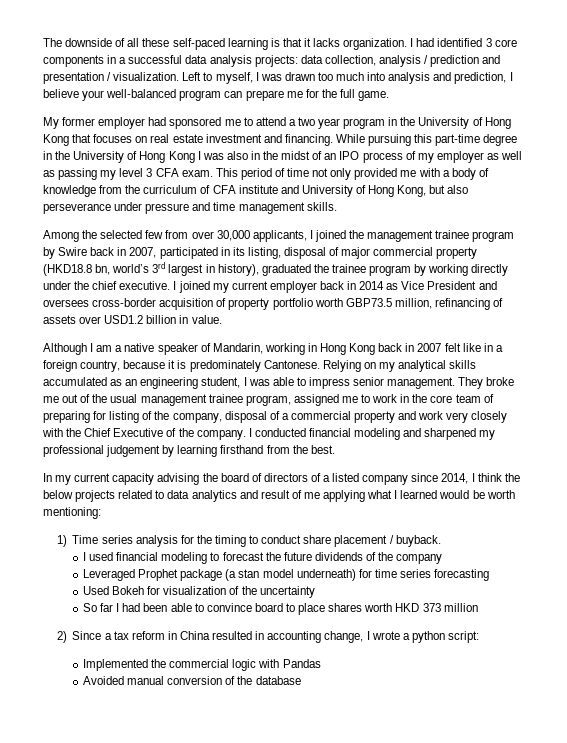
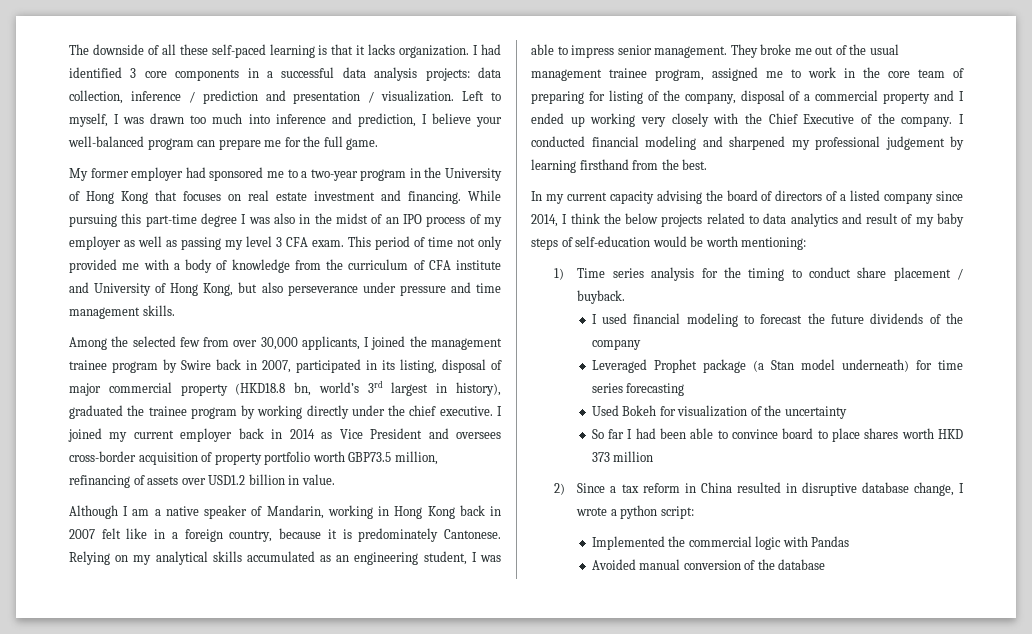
- I had identified 3 core components in a successful data analysis projects: data collection, analysis / prediction and presentation / visualization.
+ I had identified 3 core components in a successful data analysis projects: data collection, inference / prediction and presentation / visualization.
- Left to myself, I was drawn too much into analysis and prediction, I believe your well-balanced program can prepare me for the full game.
+ Left to myself, I was drawn too much into inference and prediction, I believe your well-balanced program can prepare me for the full game.
- My former employer had sponsored me to attend a two year program in the University of Hong Kong that focuses on real estate investment and financing.
+ My former employer had sponsored me to a two-year program in the University of Hong Kong that focuses on real estate investment and financing.
- While pursuing this part-time degree in the University of Hong Kong I was also in the midst of an IPO process of my employer as well as passing my level 3 CFA exam.
+ While pursuing this part-time degree I was also in the midst of an IPO process of my employer as well as passing my level 3 CFA exam.
- They broke me out of the usual management trainee program, assigned me to work in the core team of preparing for listing of the company, disposal of a commercial property and work very closely with the Chief Executive of the company.
+ They broke me out of the usual management trainee program, assigned me to work in the core team of preparing for listing of the company, disposal of a commercial property and I ended up working very closely with the Chief Executive of the company.
- In my current capacity advising the board of directors of a listed company since 2014, I think the below projects related to data analytics and result of me applying what I learned would be worth mentioning:
+ In my current capacity advising the board of directors of a listed company since 2014, I think the below projects related to data analytics and result of my baby steps of self-education would be worth mentioning:
- Leveraged Prophet package (a stan model underneath) for time series forecasting
+ Leveraged Prophet package (a Stan model underneath) for time series forecasting
- 2) Since a tax reform in China resulted in accounting change, I wrote a python script:
+ 2) Since a tax reform in China resulted in disruptive database change, I wrote a python script:

